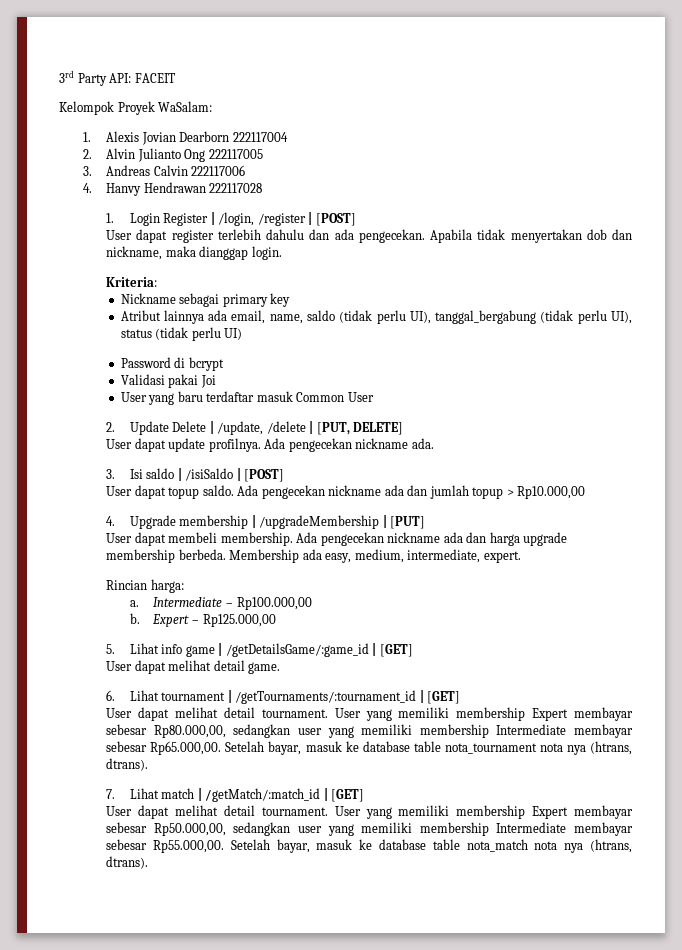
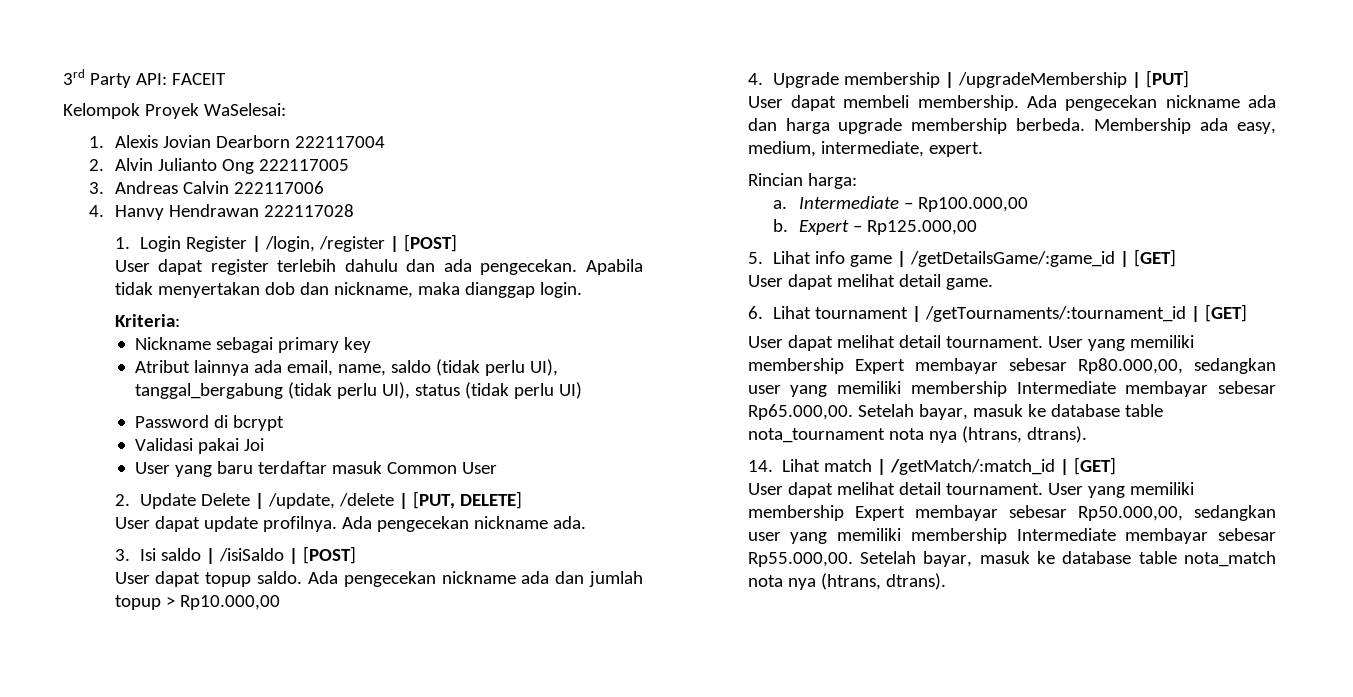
- Kelompok Proyek WaSalam:
+ Kelompok Proyek WaSelesai:
- 7. Lihat match | /getMatch/:match_id | [GET]
+ 14. Lihat match | /getMatch/:match_id | [GET]

